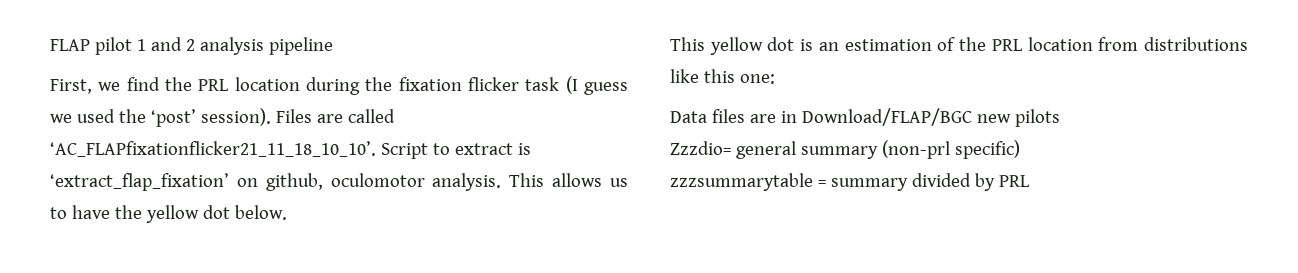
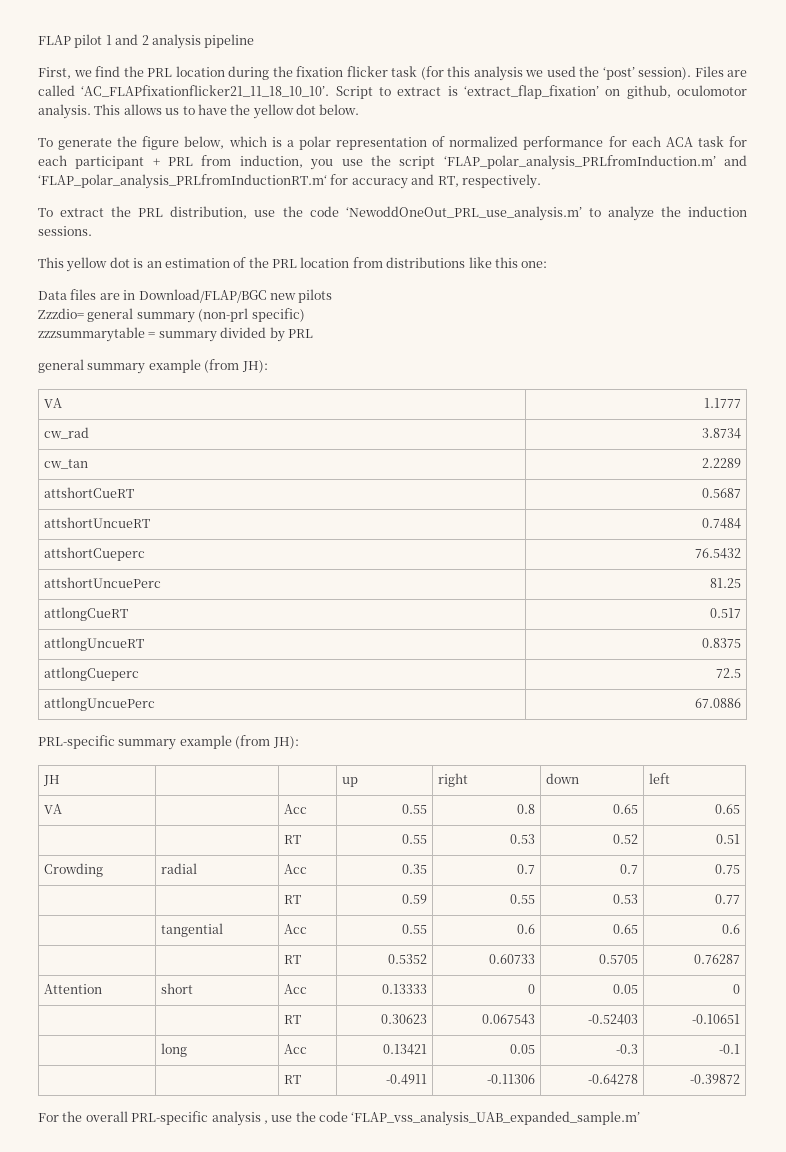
- First, we find the PRL location during the fixation flicker task (I guess we used the ‘post’ session).
+ First, we find the PRL location during the fixation flicker task (for this analysis we used the ‘post’ session).
+ To generate the figure below, which is a polar representation of normalized performance for each ACA task for each participant + PRL from induction, you use the script ‘FLAP_polar_analysis_PRLfromInduction.m’ and ‘FLAP_polar_analysis_PRLfromInductionRT.m‘ for accuracy and RT, respectively.
+ To extract the PRL distribution, use the code ‘NewoddOneOut_PRL_use_analysis.m’ to analyze the induction sessions.
+ general summary example (from JH):
+ VA | 1.1777
+ cw_rad | 3.8734
+ cw_tan | 2.2289
+ attshortCueRT | 0.5687
+ attshortUncueRT | 0.7484
+ attshortCueperc | 76.5432
+ attshortUncuePerc | 81.25
+ attlongCueRT | 0.517
+ attlongUncueRT | 0.8375
+ attlongCueperc | 72.5
+ attlongUncuePerc | 67.0886
+ PRL-specific summary example (from JH):
+ JH | | | up | right | down | left
+ VA | | Acc | 0.55 | 0.8 | 0.65 | 0.65
+ | | RT | 0.55 | 0.53 | 0.52 | 0.51
+ Crowding | radial | Acc | 0.35 | 0.7 | 0.7 | 0.75
+ | | RT | 0.59 | 0.55 | 0.53 | 0.77
+ | tangential | Acc | 0.55 | 0.6 | 0.65 | 0.6
+ | | RT | 0.5352 | 0.60733 | 0.5705 | 0.76287
+ Attention | short | Acc | 0.13333 | 0 | 0.05 | 0
+ | | RT | 0.30623 | 0.067543 | -0.52403 | -0.10651
+ | long | Acc | 0.13421 | 0.05 | -0.3 | -0.1
+ | | RT | -0.4911 | -0.11306 | -0.64278 | -0.39872
+ For the overall PRL-specific analysis , use the code ‘FLAP_vss_analysis_UAB_expanded_sample.m’

